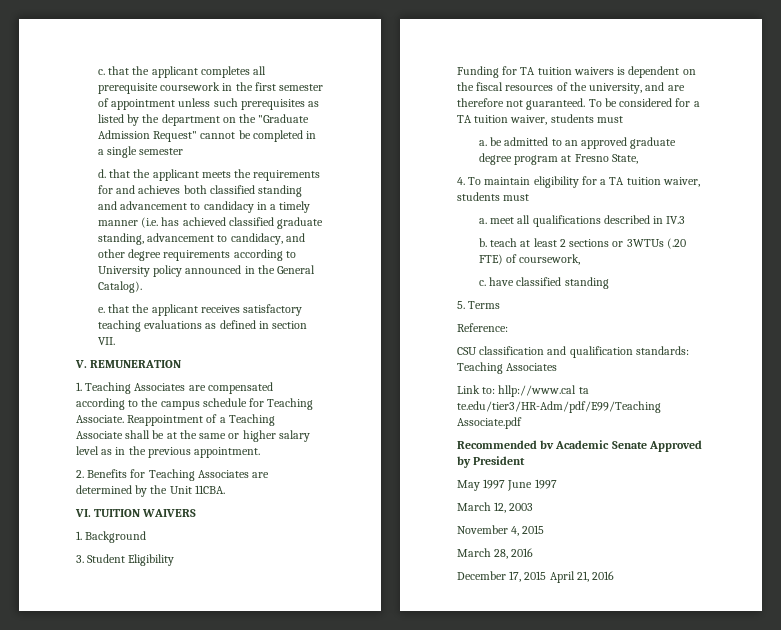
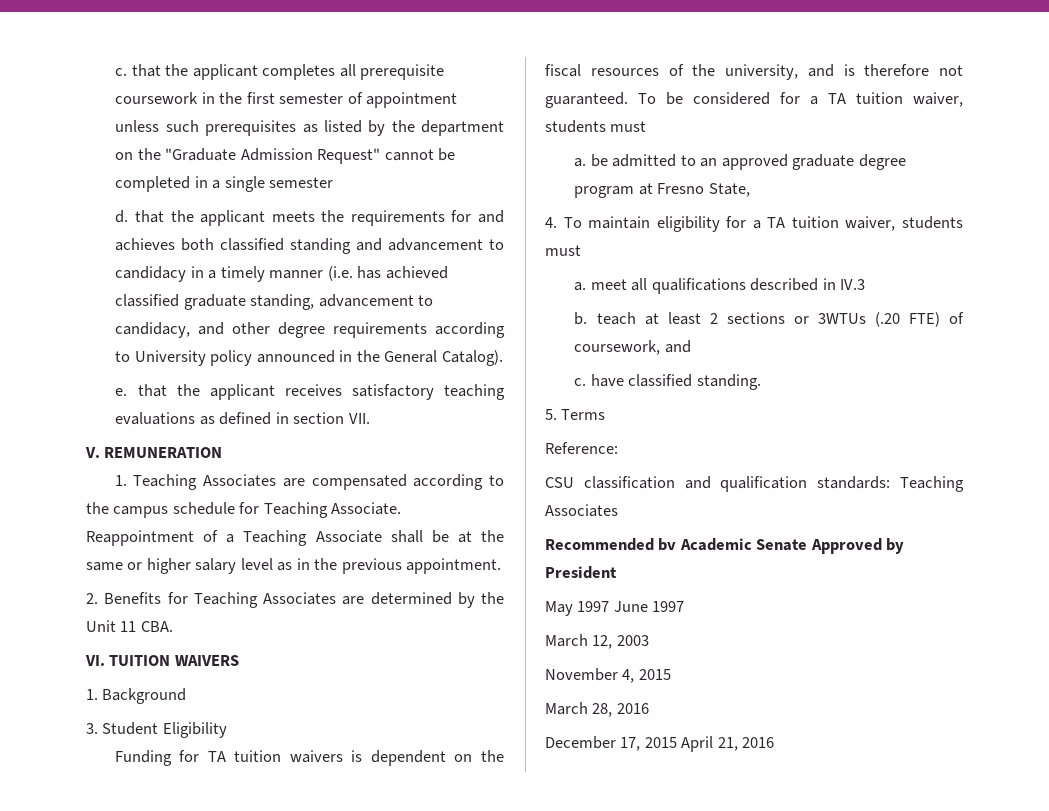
- 2. Benefits for Teaching Associates are determined by the Unit 11CBA.
+ 2. Benefits for Teaching Associates are determined by the Unit 11 CBA.
- Funding for TA tuition waivers is dependent on the fiscal resources of the university, and are therefore not guaranteed.
+ Funding for TA tuition waivers is dependent on the fiscal resources of the university, and is therefore not guaranteed.
- b. teach at least 2 sections or 3WTUs (.20 FTE) of coursework,
+ b. teach at least 2 sections or 3WTUs (.20 FTE) of coursework, and
- c. have classified standing
+ c. have classified standing.
- Link to: hllp://www.cal ta te.edu/tier3/HR-Adm/pdf/E99/Teaching Associate.pdf

